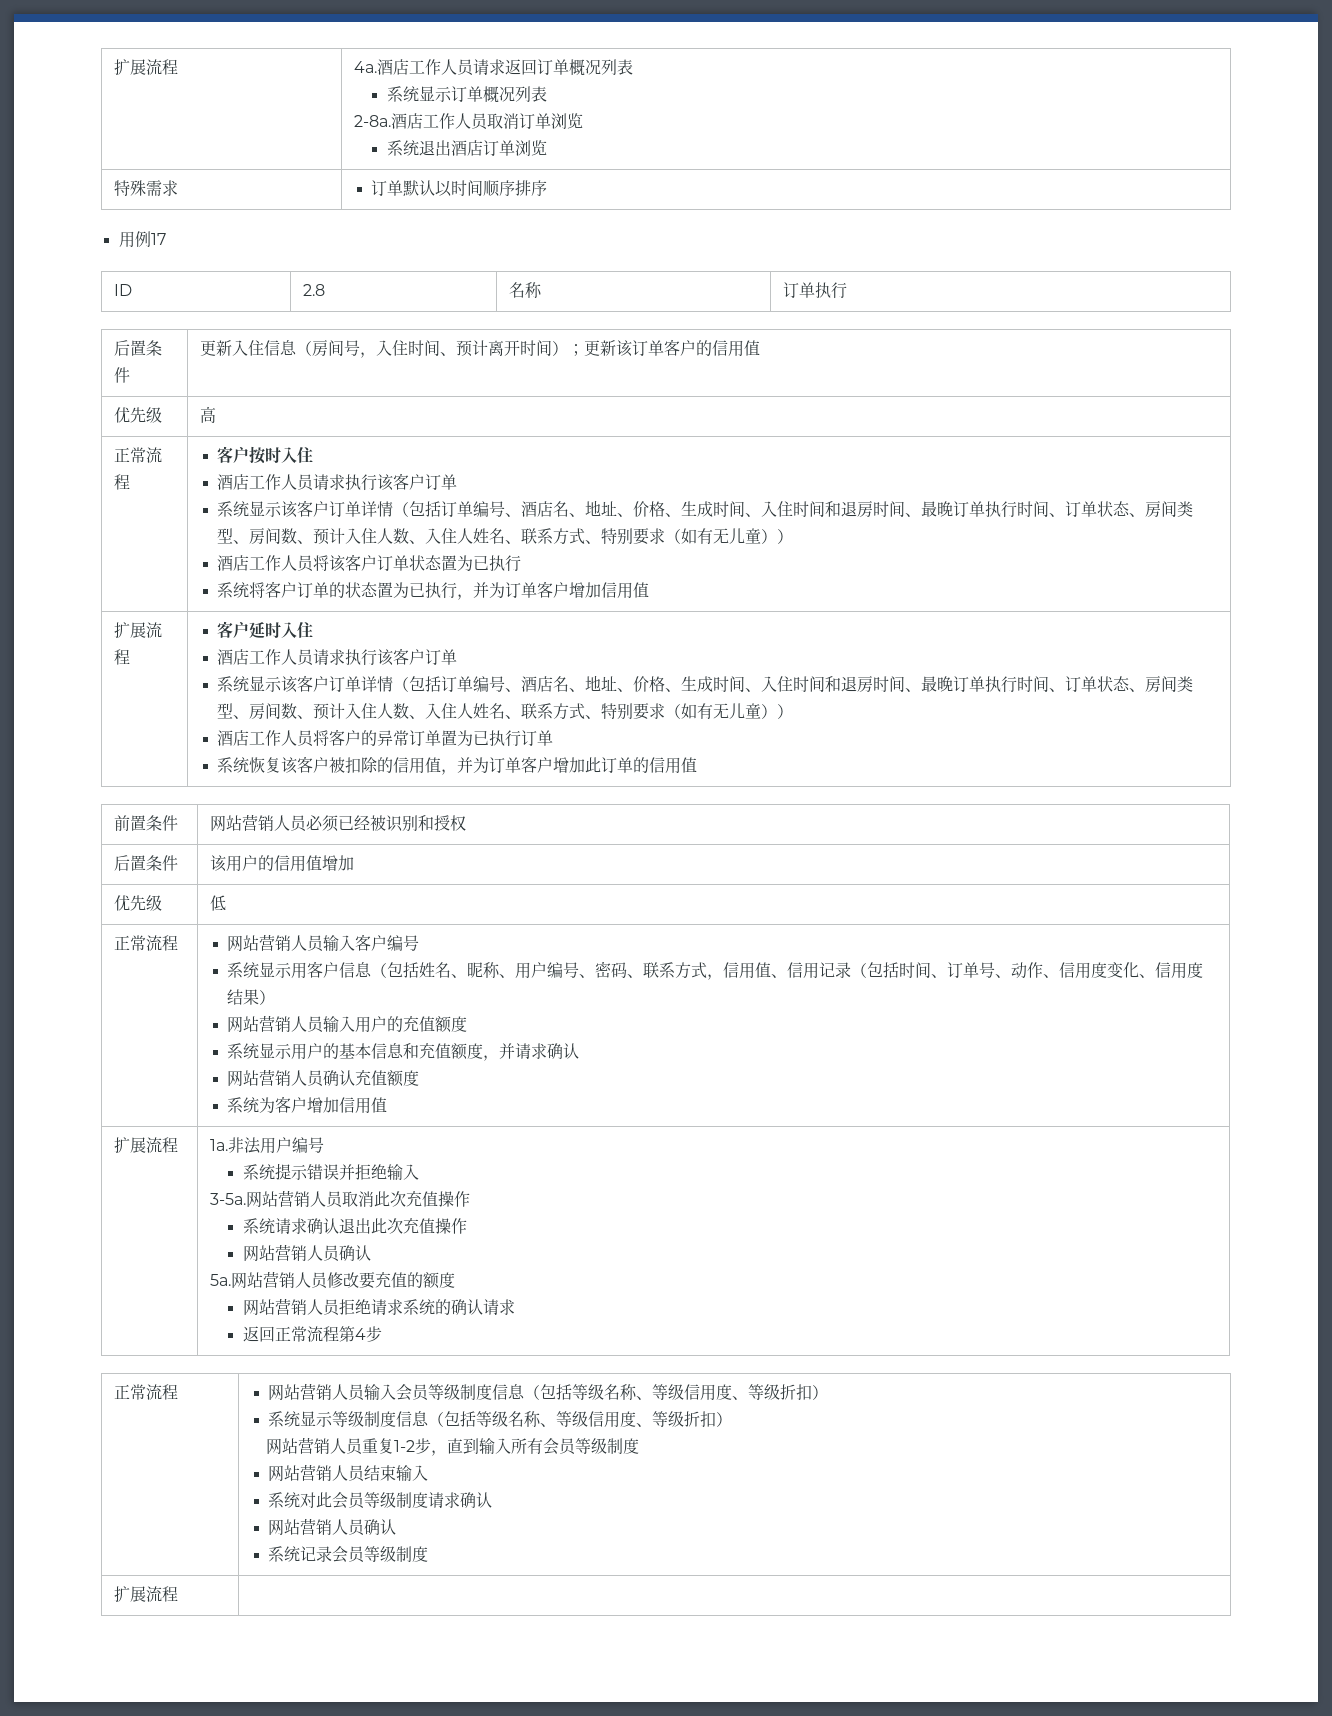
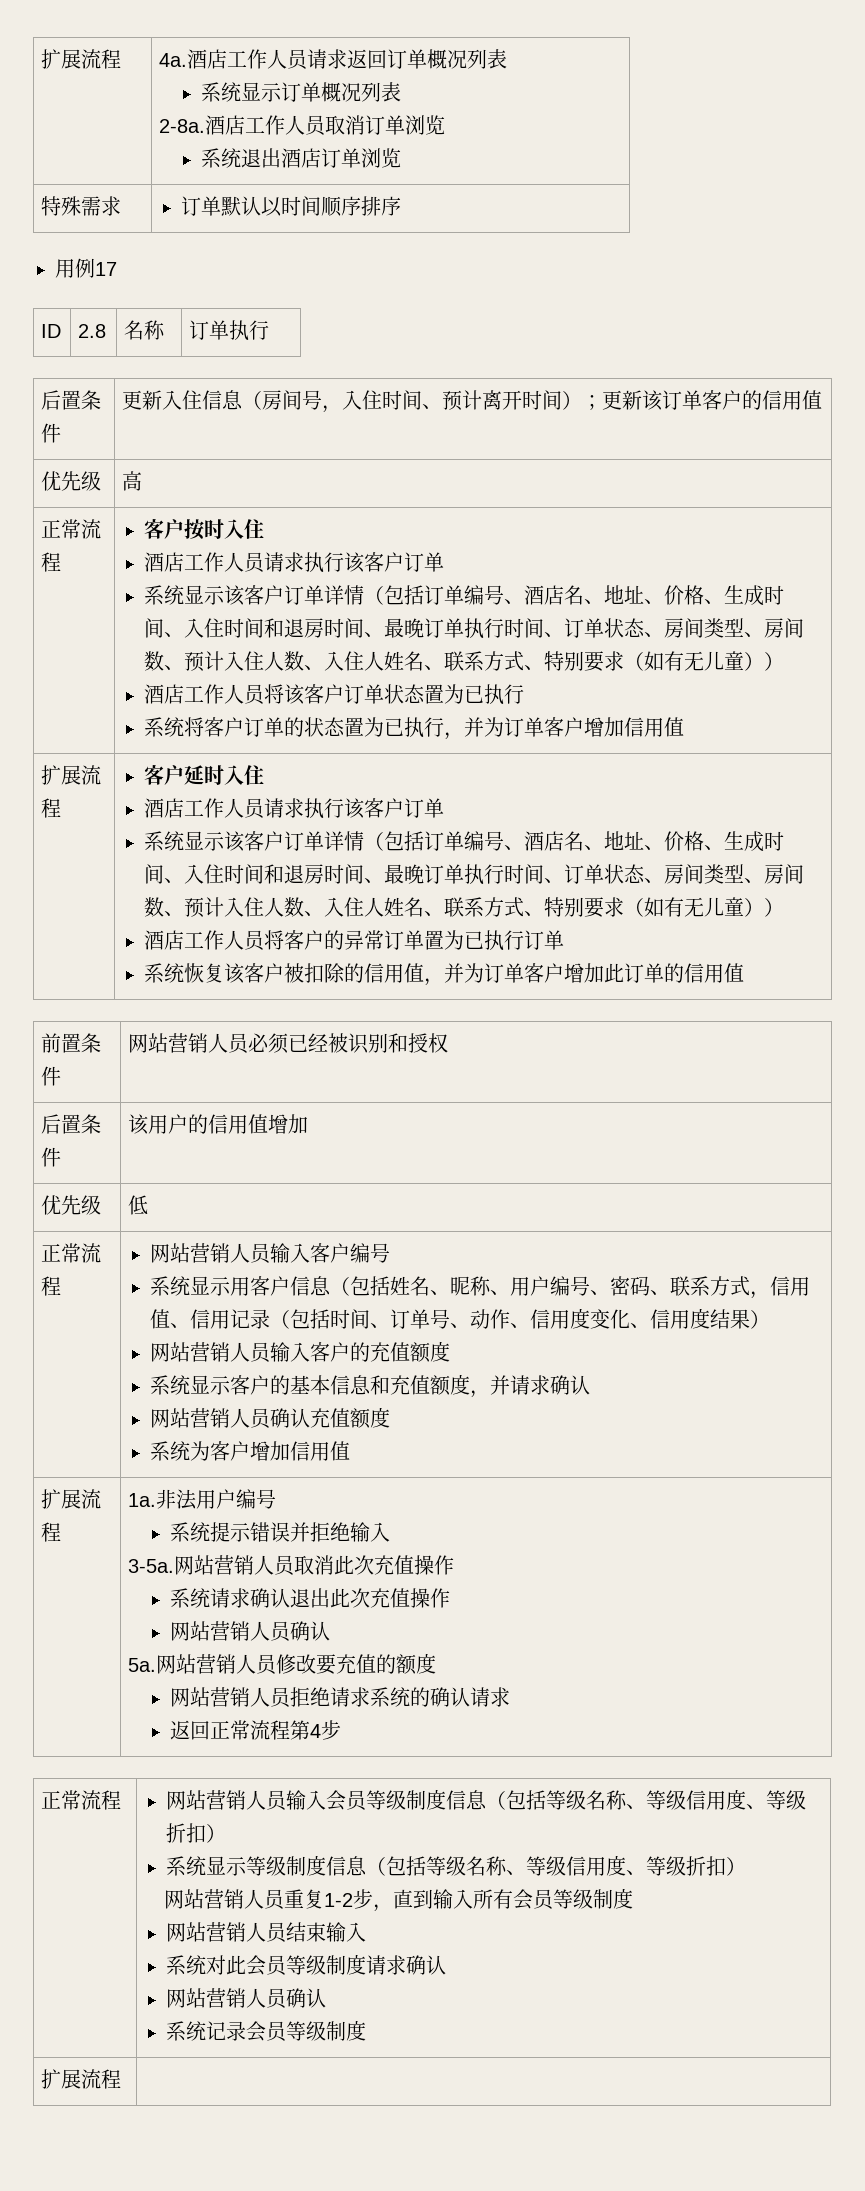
- 网站营销人员输入用户的充值额度
+ 网站营销人员输入客户的充值额度
- 系统显示用户的基本信息和充值额度，并请求确认
+ 系统显示客户的基本信息和充值额度，并请求确认

